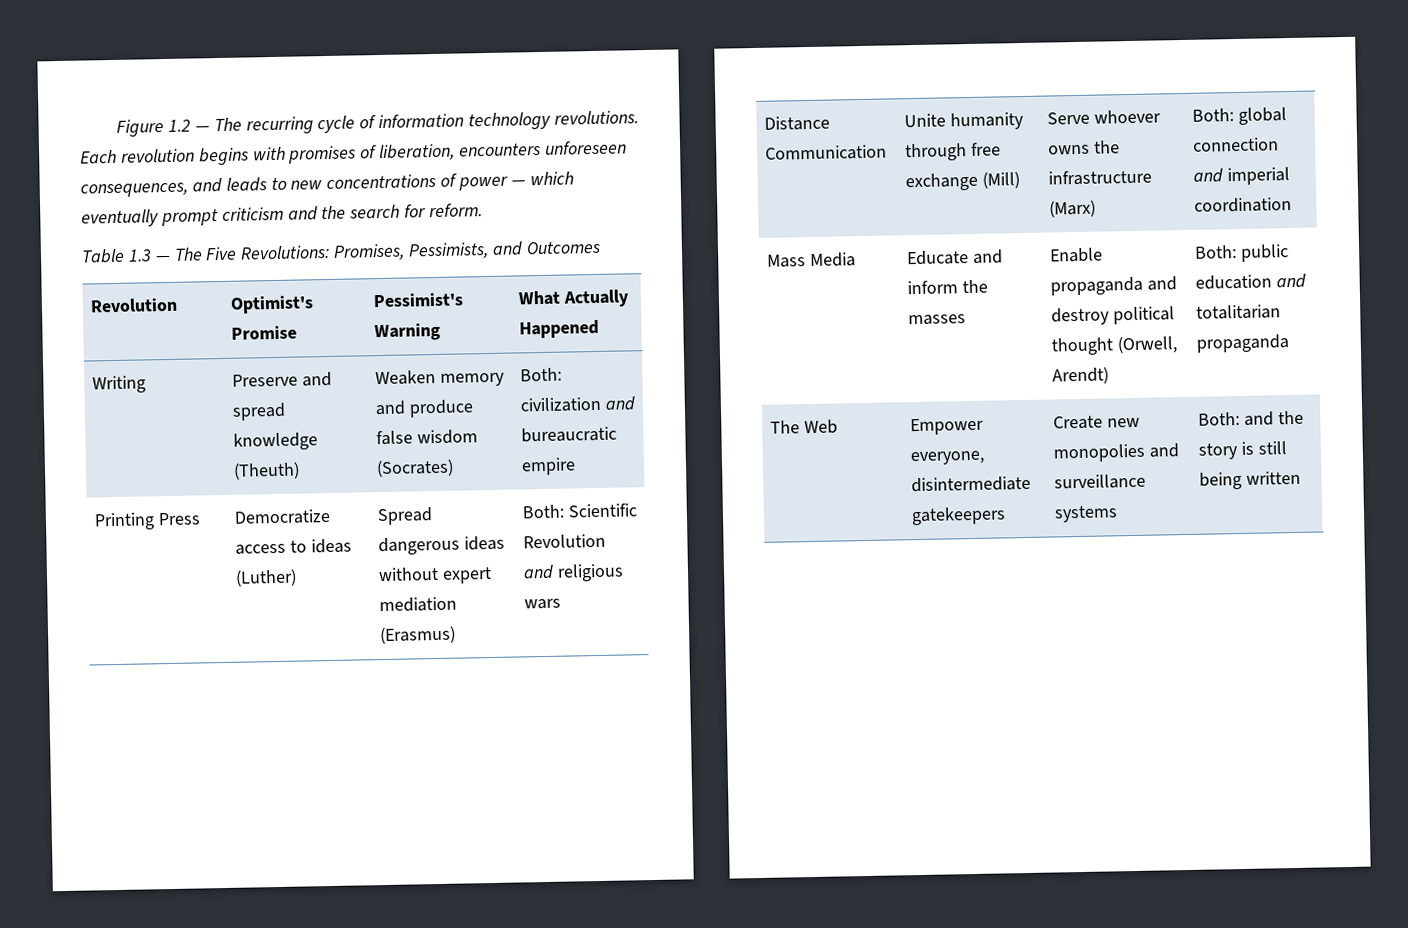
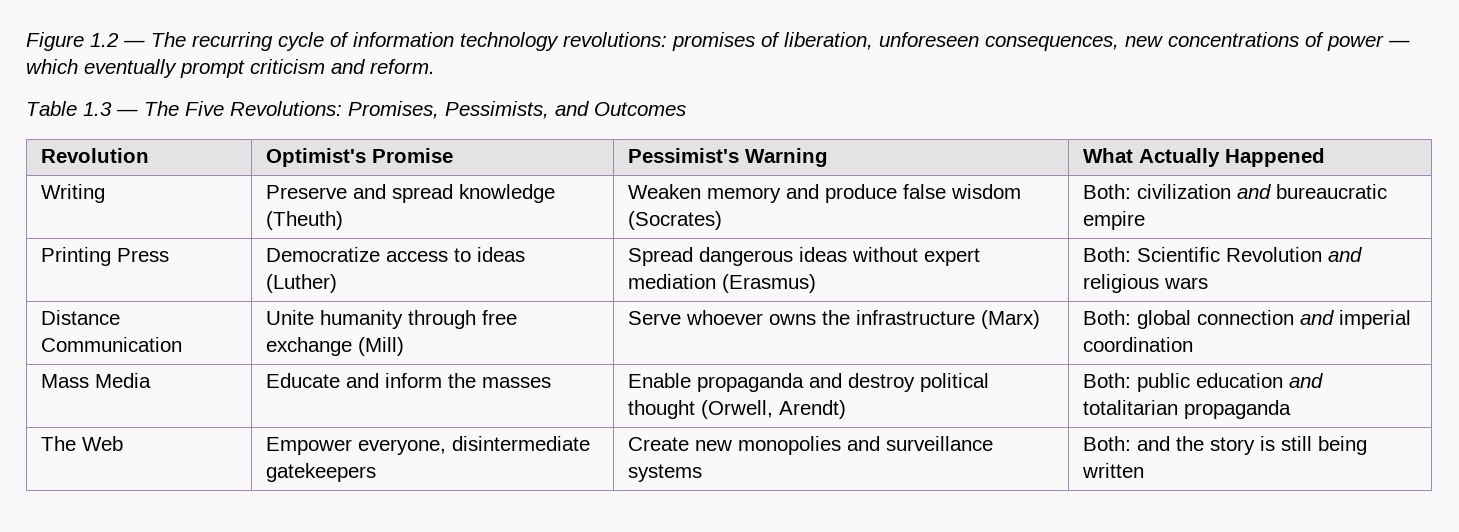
- Figure 1.2 — The recurring cycle of information technology revolutions. Each revolution begins with promises of liberation, encounters unforeseen consequences, and leads to new concentrations of power — which eventually prompt criticism and the search for reform.
+ Figure 1.2 — The recurring cycle of information technology revolutions: promises of liberation, unforeseen consequences, new concentrations of power — which eventually prompt criticism and reform.

